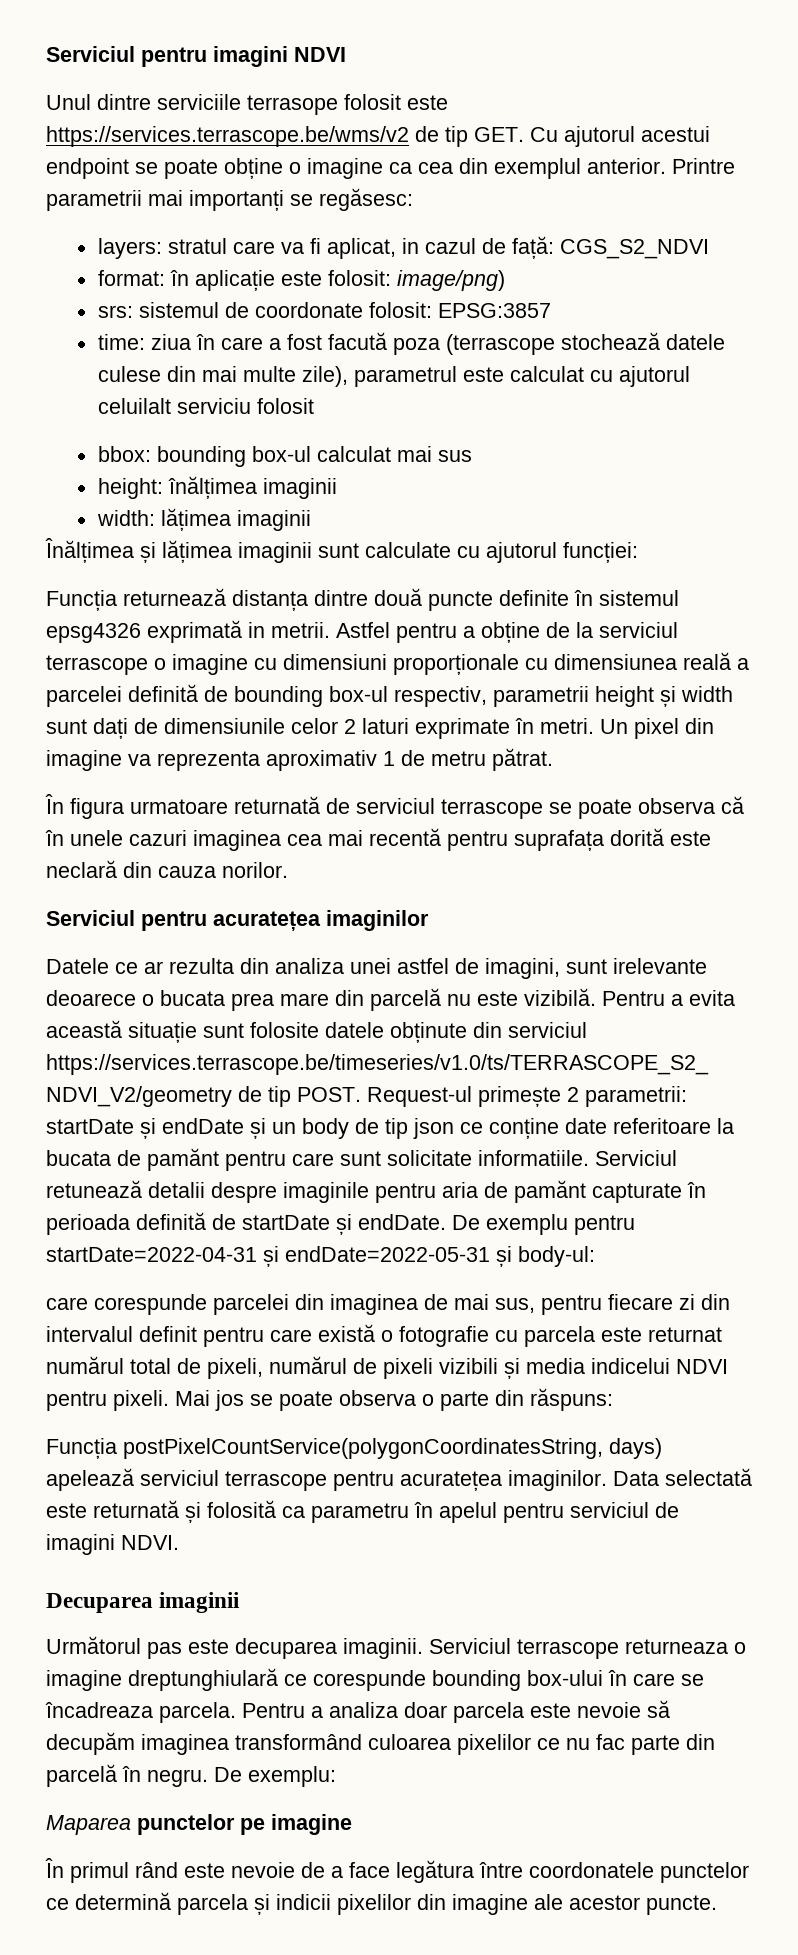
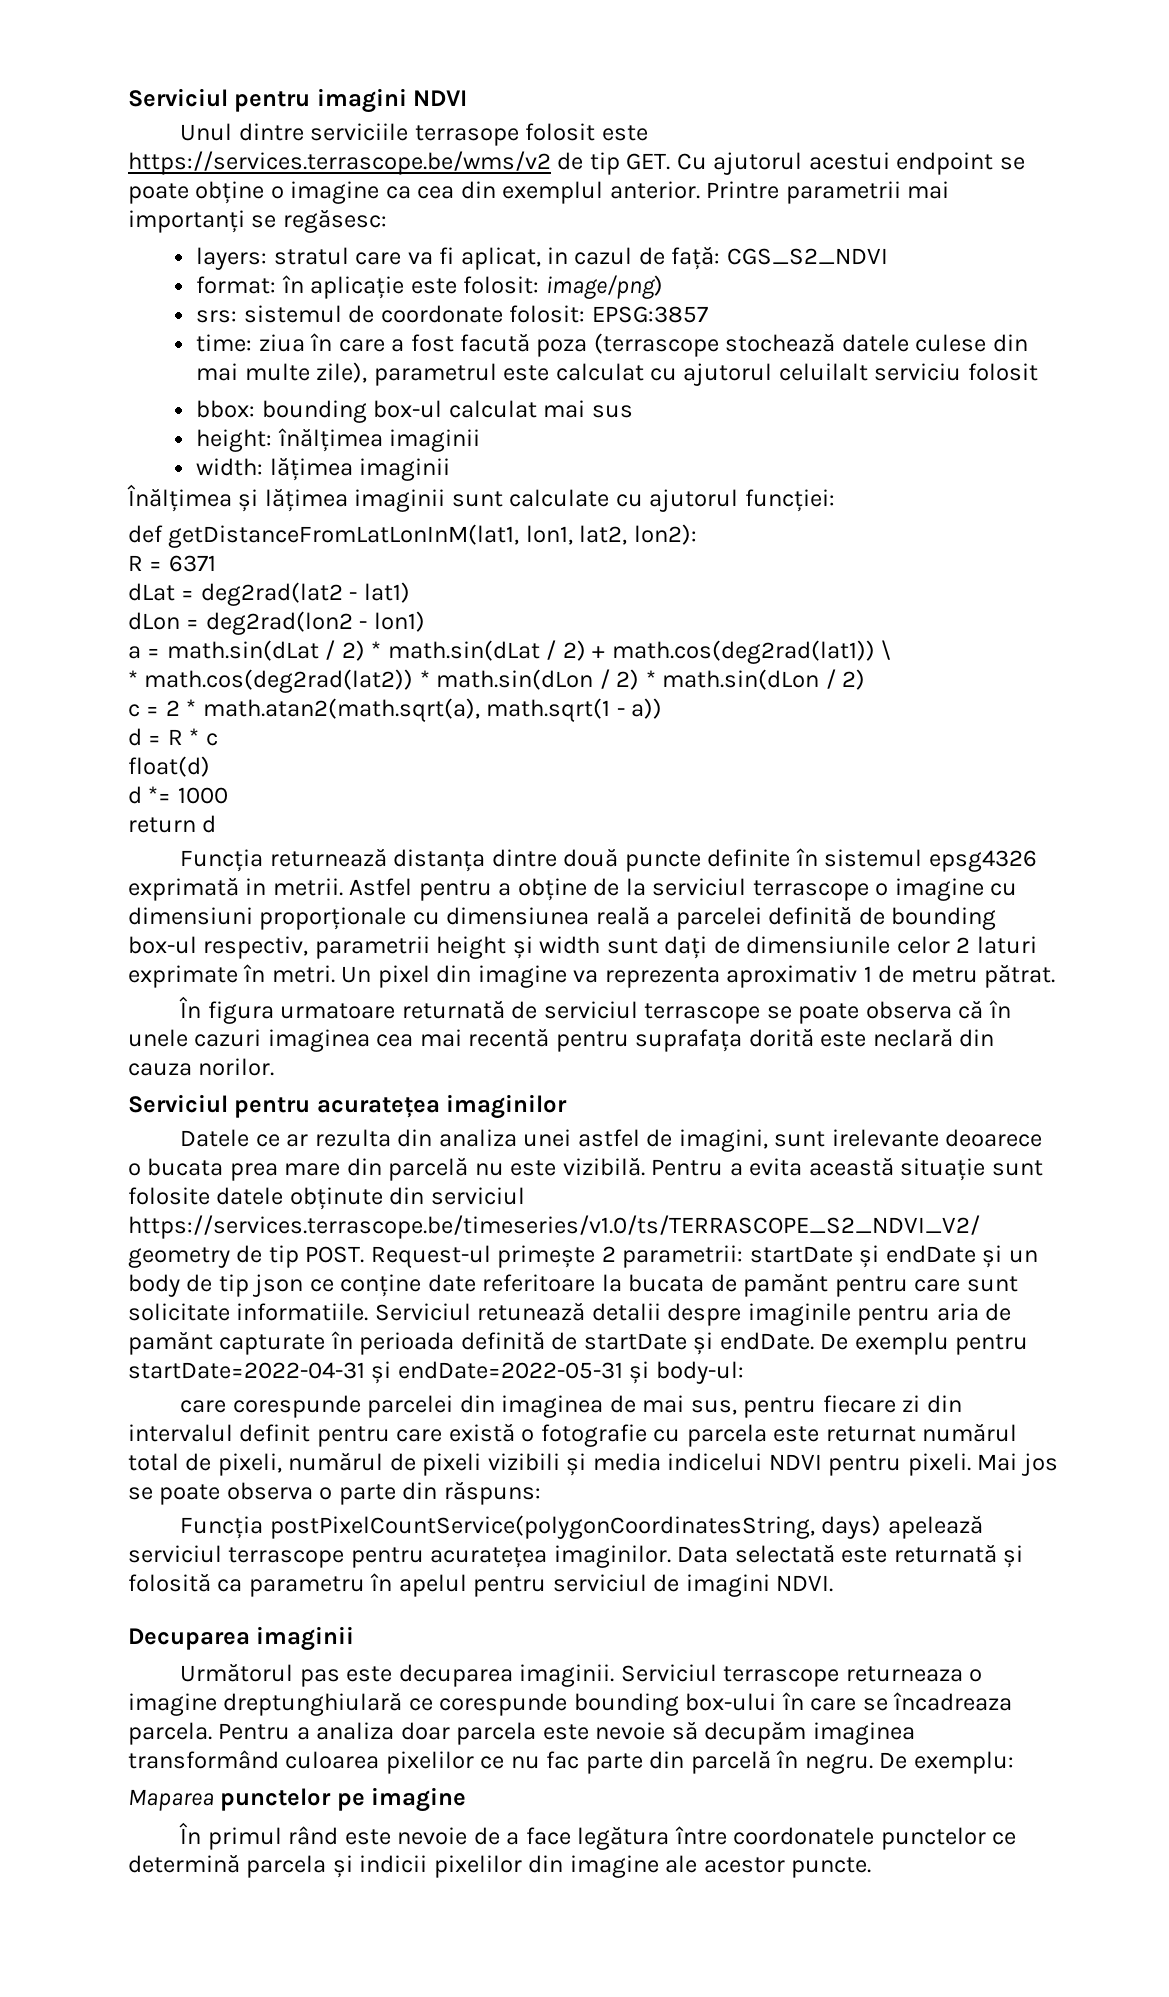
+ def getDistanceFromLatLonInM(lat1, lon1, lat2, lon2):
+ R = 6371
+ dLat = deg2rad(lat2 - lat1)
+ dLon = deg2rad(lon2 - lon1)
+ a = math.sin(dLat / 2) * math.sin(dLat / 2) + math.cos(deg2rad(lat1)) \
+ * math.cos(deg2rad(lat2)) * math.sin(dLon / 2) * math.sin(dLon / 2)
+ c = 2 * math.atan2(math.sqrt(a), math.sqrt(1 - a))
+ d = R * c
+ float(d)
+ d *= 1000
+ return d

